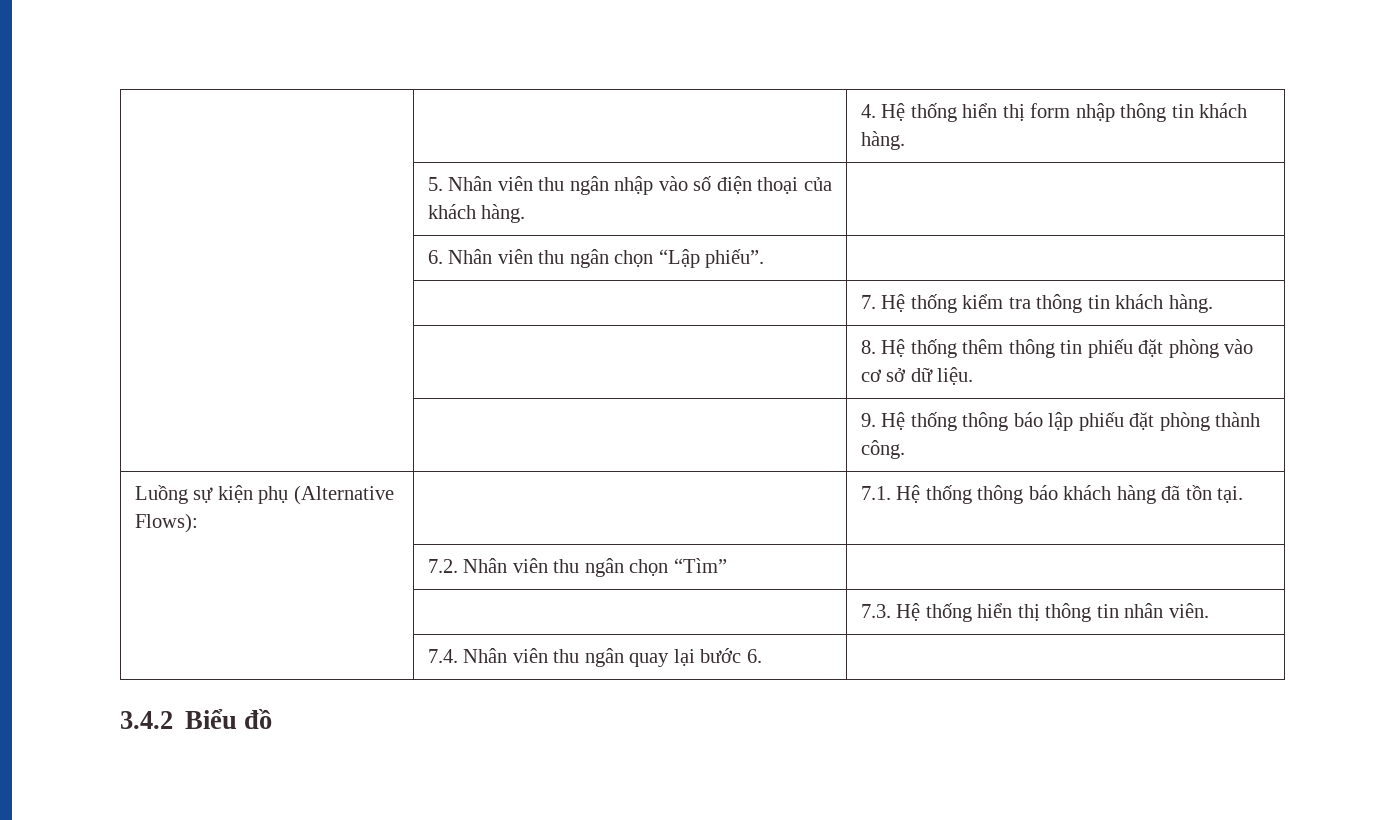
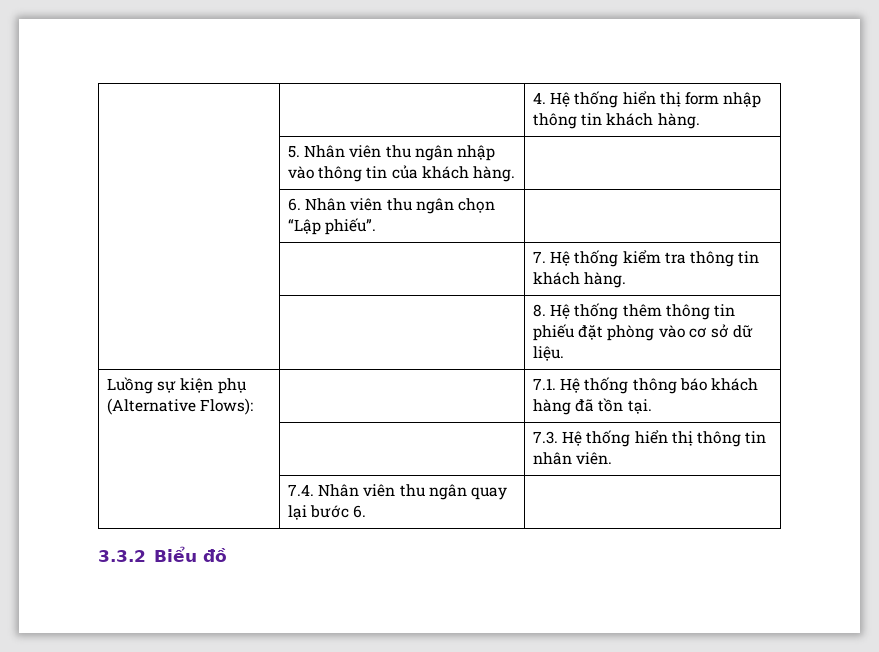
- | 5. Nhân viên thu ngân nhập vào số điện thoại của khách hàng. |
+ | 5. Nhân viên thu ngân nhập vào thông tin của khách hàng. |
- | | 9. Hệ thống thông báo lập phiếu đặt phòng thành công.
- | 7.2. Nhân viên thu ngân chọn “Tìm” |
- 3.4.2 Biểu đồ
+ 3.3.2 Biểu đồ

